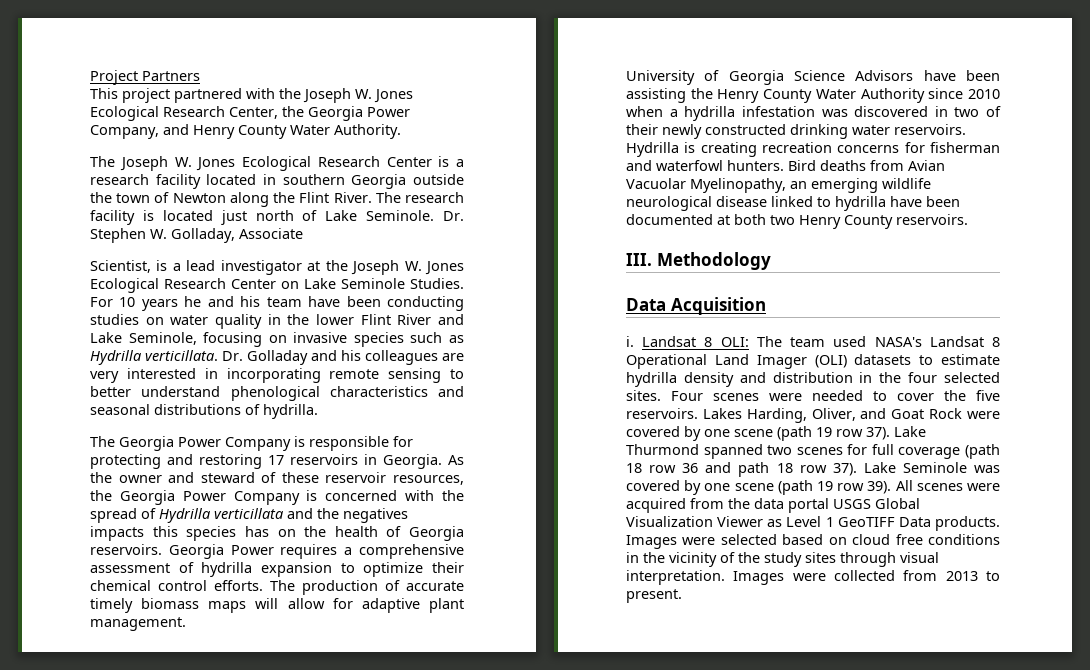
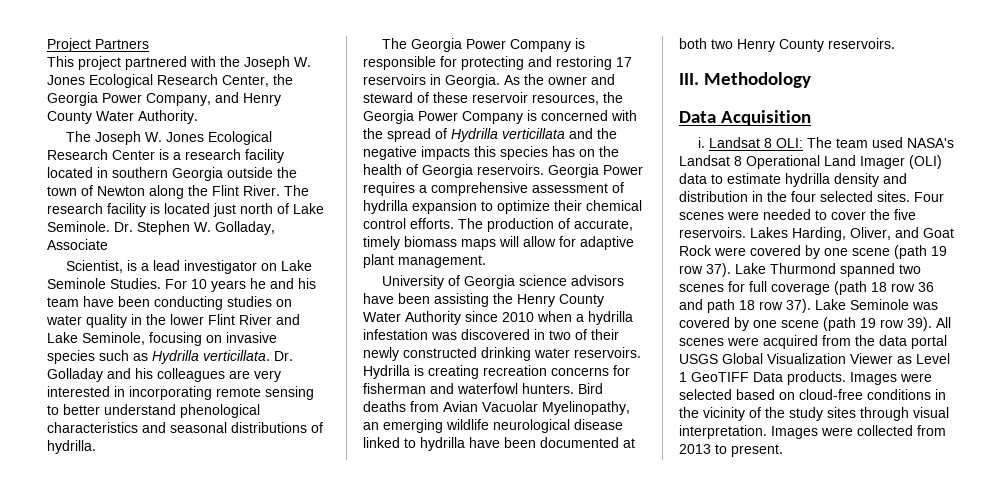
- Scientist, is a lead investigator at the Joseph W. Jones Ecological Research Center on Lake Seminole Studies.
+ Scientist, is a lead investigator on Lake Seminole Studies.
- As the owner and steward of these reservoir resources, the Georgia Power Company is concerned with the spread of Hydrilla verticillata and the negatives impacts this species has on the health of Georgia reservoirs.
+ As the owner and steward of these reservoir resources, the Georgia Power Company is concerned with the spread of Hydrilla verticillata and the negative impacts this species has on the health of Georgia reservoirs.
- The production of accurate timely biomass maps will allow for adaptive plant management.
+ The production of accurate, timely biomass maps will allow for adaptive plant management.
- University of Georgia Science Advisors have been assisting the Henry County Water Authority since 2010 when a hydrilla infestation was discovered in two of their newly constructed drinking water reservoirs.
+ University of Georgia science advisors have been assisting the Henry County Water Authority since 2010 when a hydrilla infestation was discovered in two of their newly constructed drinking water reservoirs.
- Landsat 8 OLI: The team used NASA's Landsat 8 Operational Land Imager (OLI) datasets to estimate hydrilla density and distribution in the four selected sites.
+ Landsat 8 OLI: The team used NASA's Landsat 8 Operational Land Imager (OLI) data to estimate hydrilla density and distribution in the four selected sites.
- Images were selected based on cloud free conditions in the vicinity of the study sites through visual interpretation.
+ Images were selected based on cloud-free conditions in the vicinity of the study sites through visual interpretation.

